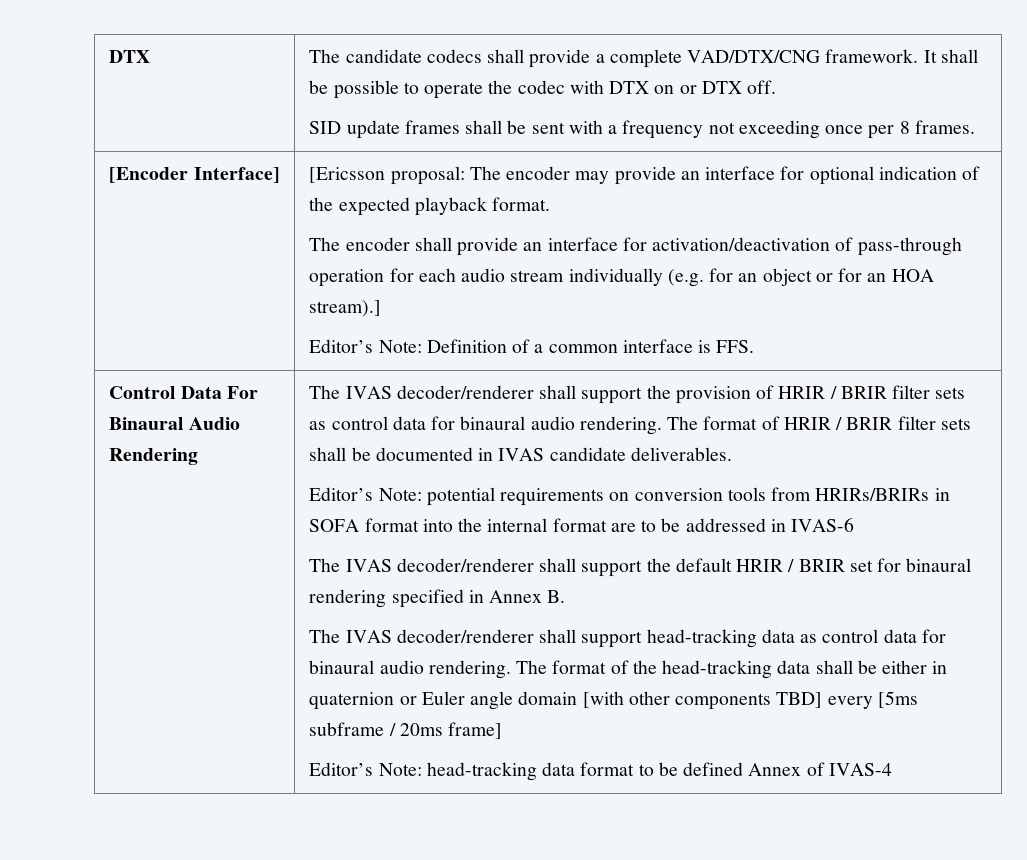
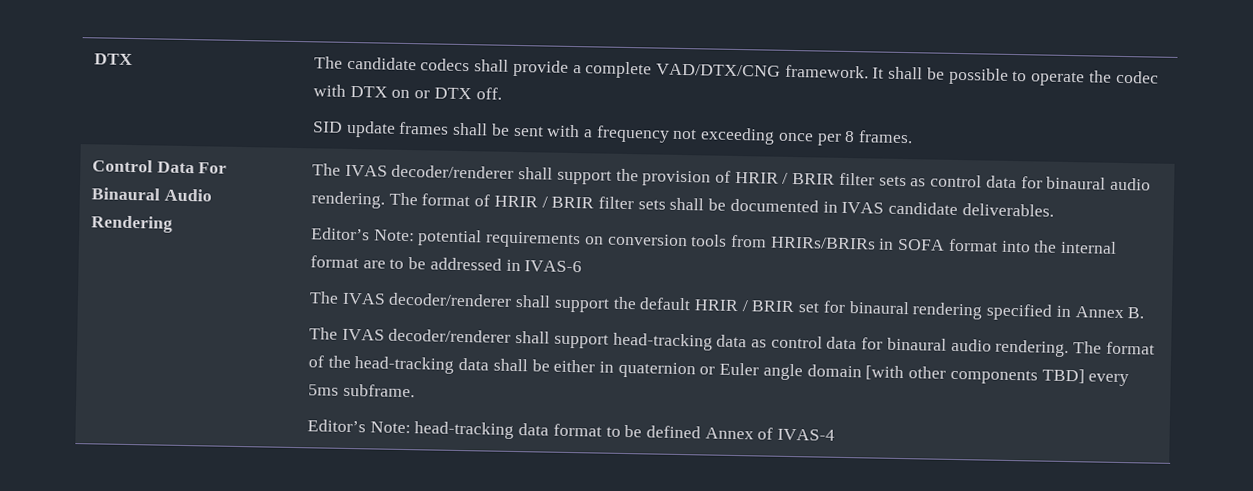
- [Encoder Interface] | [Ericsson proposal: The encoder may provide an interface for optional indication of the expected playback format.
- The encoder shall provide an interface for activation/deactivation of pass-through operation for each audio stream individually (e.g. for an object or for an HOA stream).]
- Editor’s Note: Definition of a common interface is FFS.
- The format of the head-tracking data shall be either in quaternion or Euler angle domain [with other components TBD] every [5ms subframe / 20ms frame]
+ The format of the head-tracking data shall be either in quaternion or Euler angle domain [with other components TBD] every 5ms subframe.

